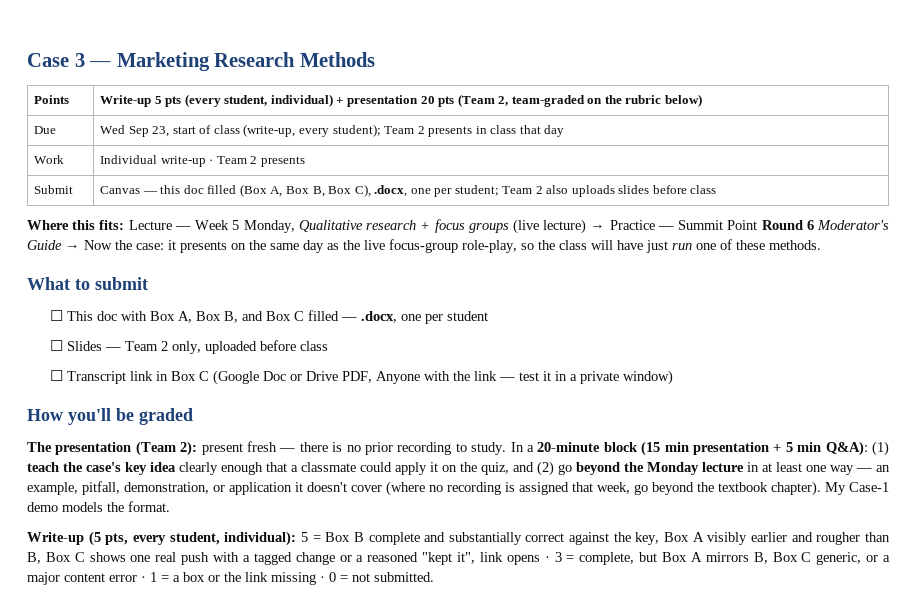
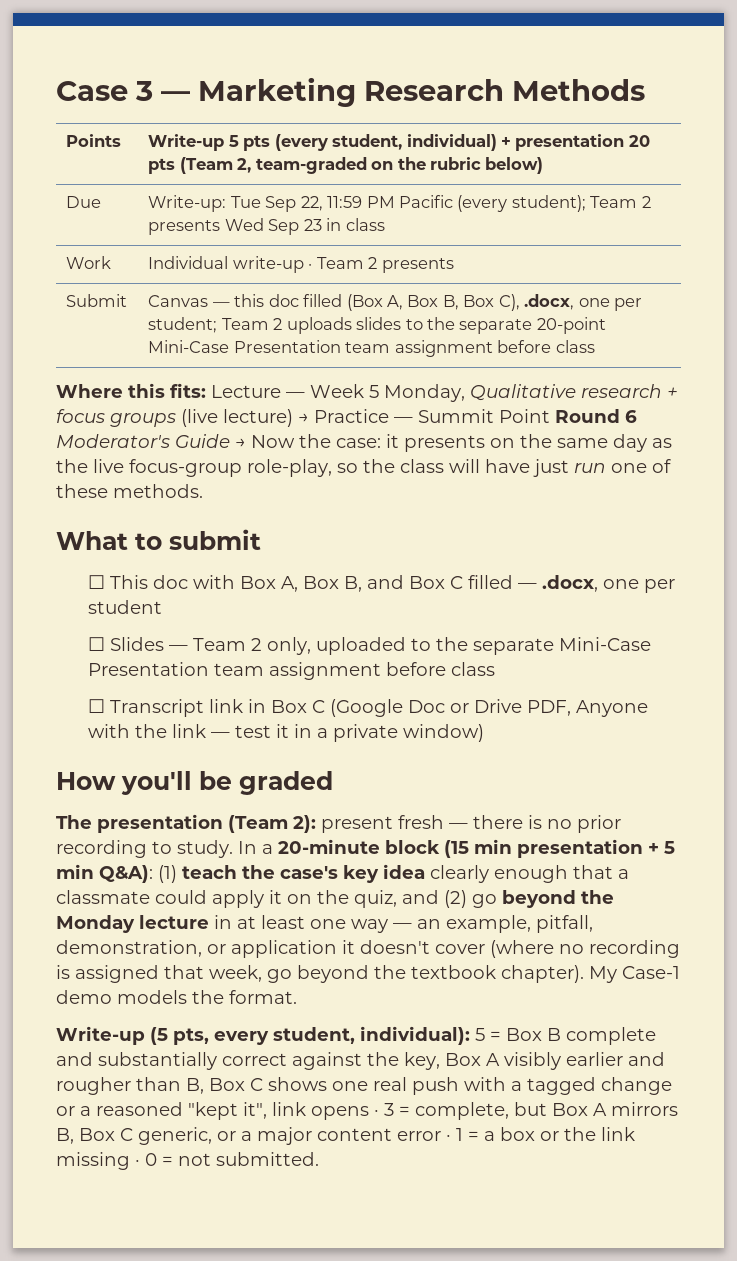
- Due | Wed Sep 23, start of class (write-up, every student); Team 2 presents in class that day
+ Due | Write-up: Tue Sep 22, 11:59 PM Pacific (every student); Team 2 presents Wed Sep 23 in class
- Submit | Canvas — this doc filled (Box A, Box B, Box C), .docx, one per student; Team 2 also uploads slides before class
+ Submit | Canvas — this doc filled (Box A, Box B, Box C), .docx, one per student; Team 2 uploads slides to the separate 20-point Mini-Case Presentation team assignment before class
- ☐ Slides — Team 2 only, uploaded before class
+ ☐ Slides — Team 2 only, uploaded to the separate Mini-Case Presentation team assignment before class

